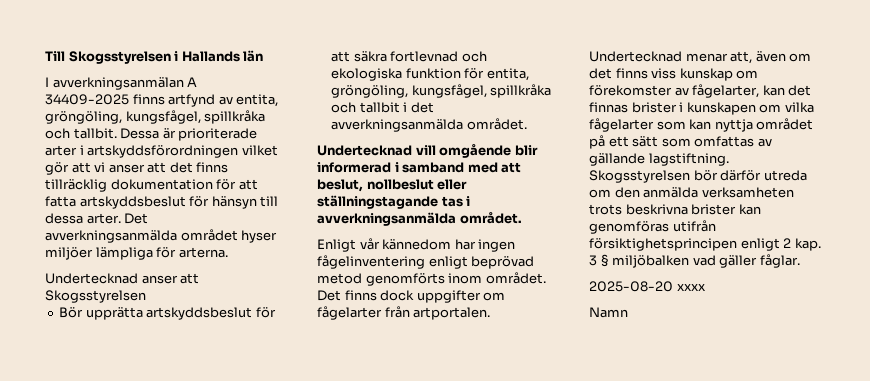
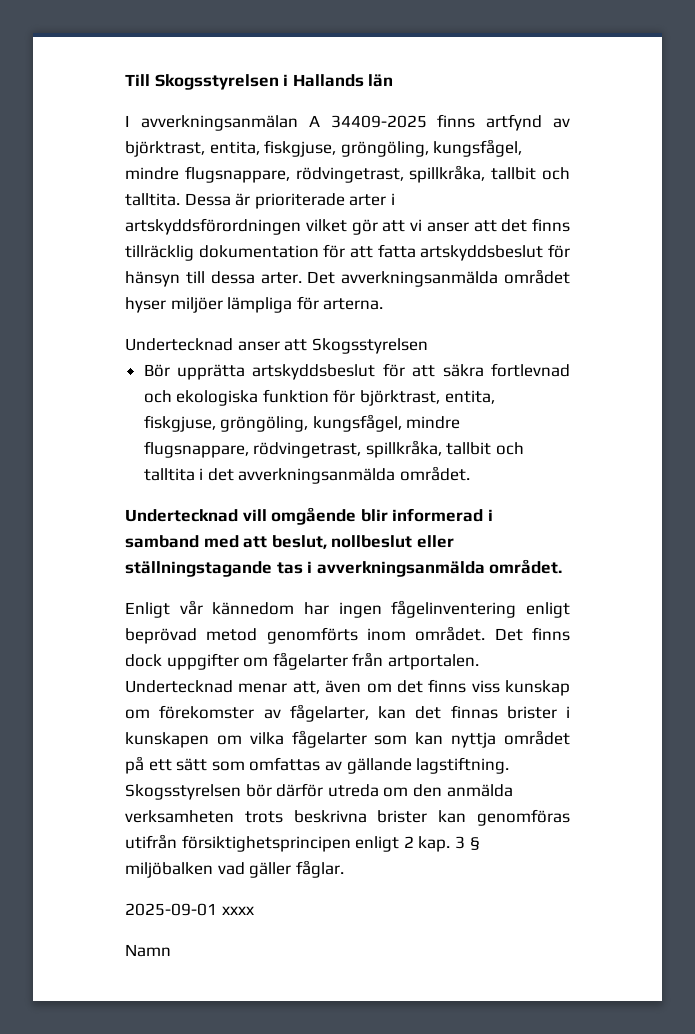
- I avverkningsanmälan A 34409-2025 finns artfynd av entita, gröngöling, kungsfågel, spillkråka och tallbit.
+ I avverkningsanmälan A 34409-2025 finns artfynd av björktrast, entita, fiskgjuse, gröngöling, kungsfågel, mindre flugsnappare, rödvingetrast, spillkråka, tallbit och talltita.
- Bör upprätta artskyddsbeslut för att säkra fortlevnad och ekologiska funktion för entita, gröngöling, kungsfågel, spillkråka och tallbit i det avverkningsanmälda området.
+ Bör upprätta artskyddsbeslut för att säkra fortlevnad och ekologiska funktion för björktrast, entita, fiskgjuse, gröngöling, kungsfågel, mindre flugsnappare, rödvingetrast, spillkråka, tallbit och talltita i det avverkningsanmälda området.
- 2025-08-20 xxxx
+ 2025-09-01 xxxx

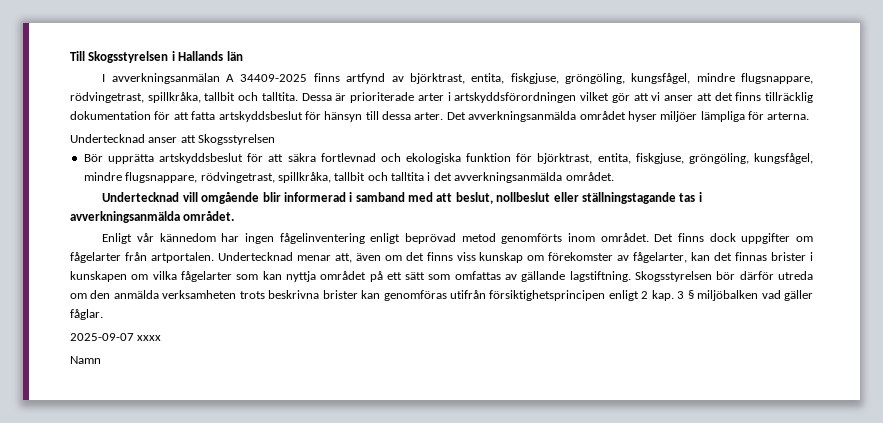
- 2025-09-01 xxxx
+ 2025-09-07 xxxx

